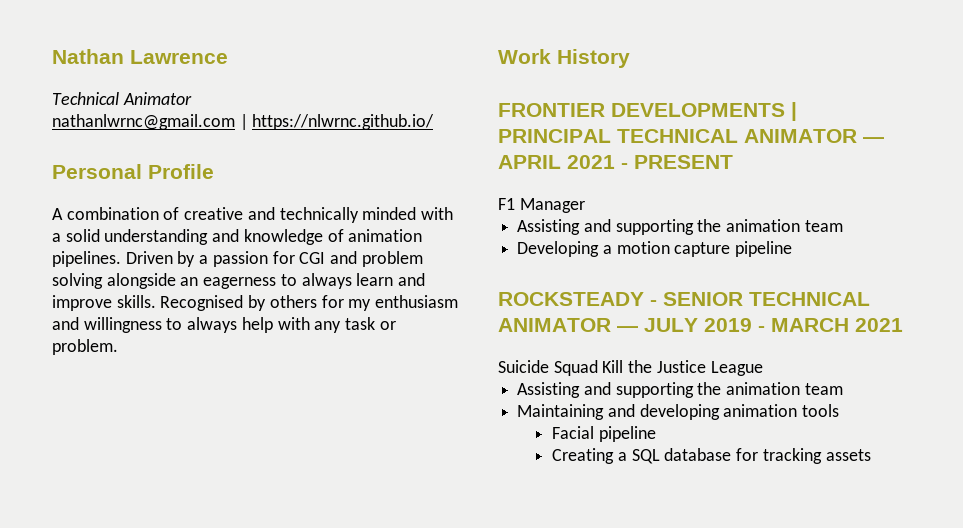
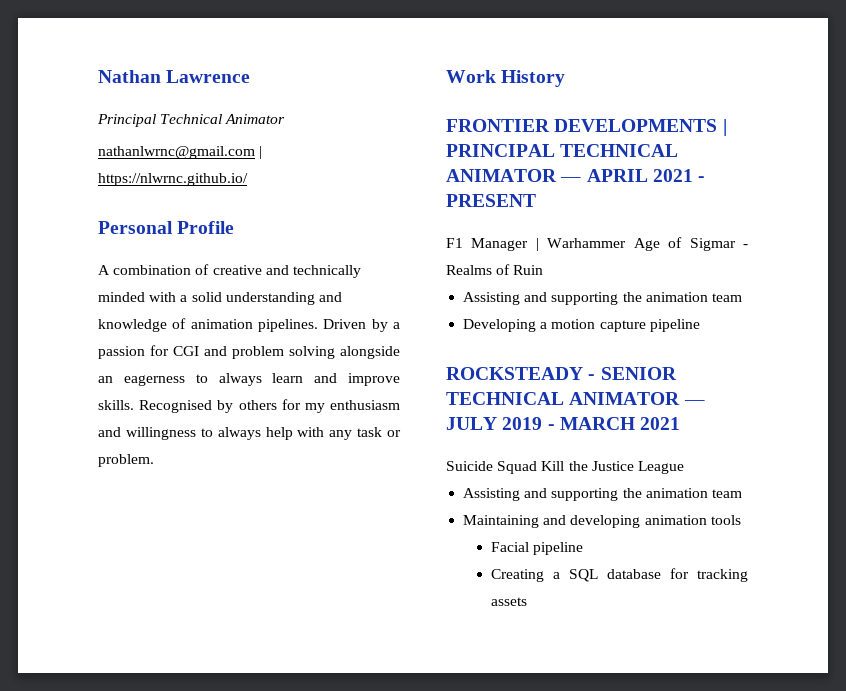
- Technical Animator
+ Principal Technical Animator
- F1 Manager
+ F1 Manager | Warhammer Age of Sigmar - Realms of Ruin

